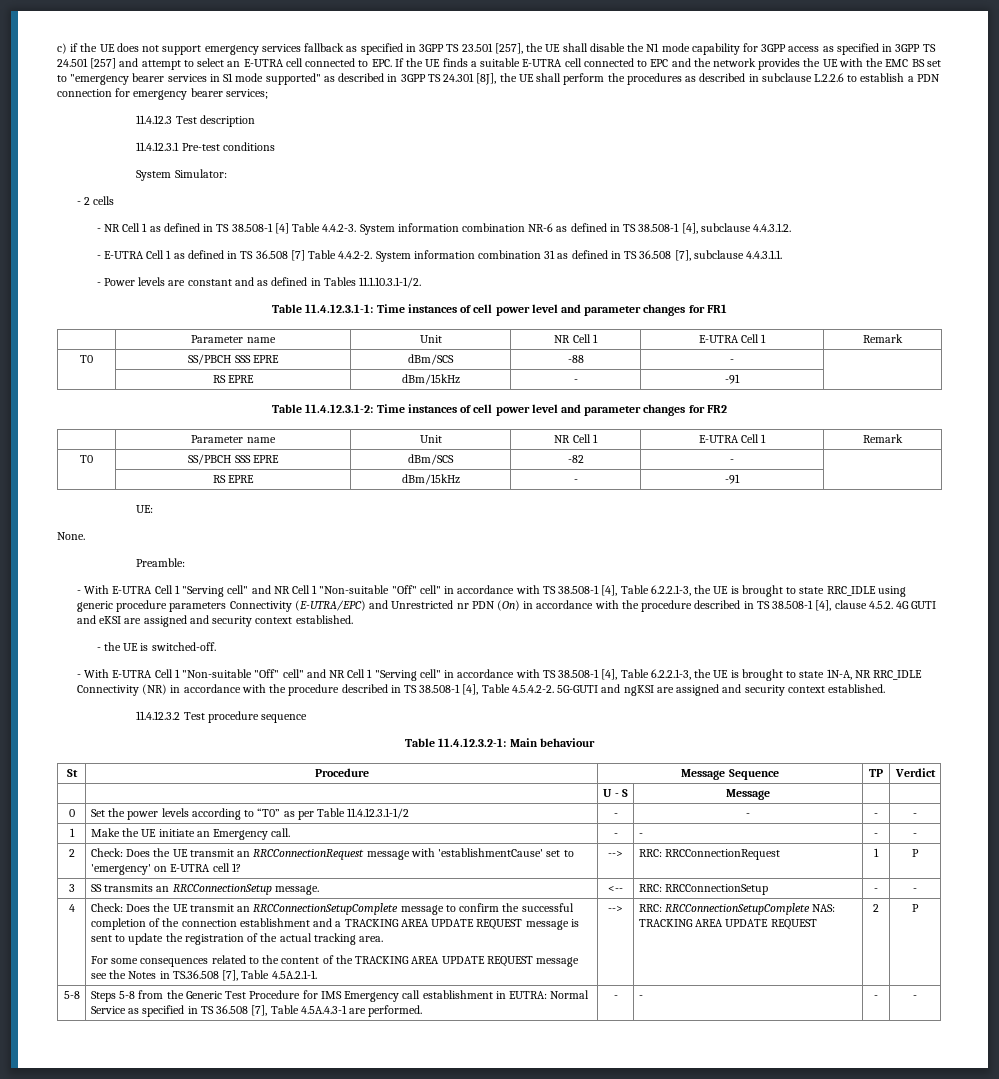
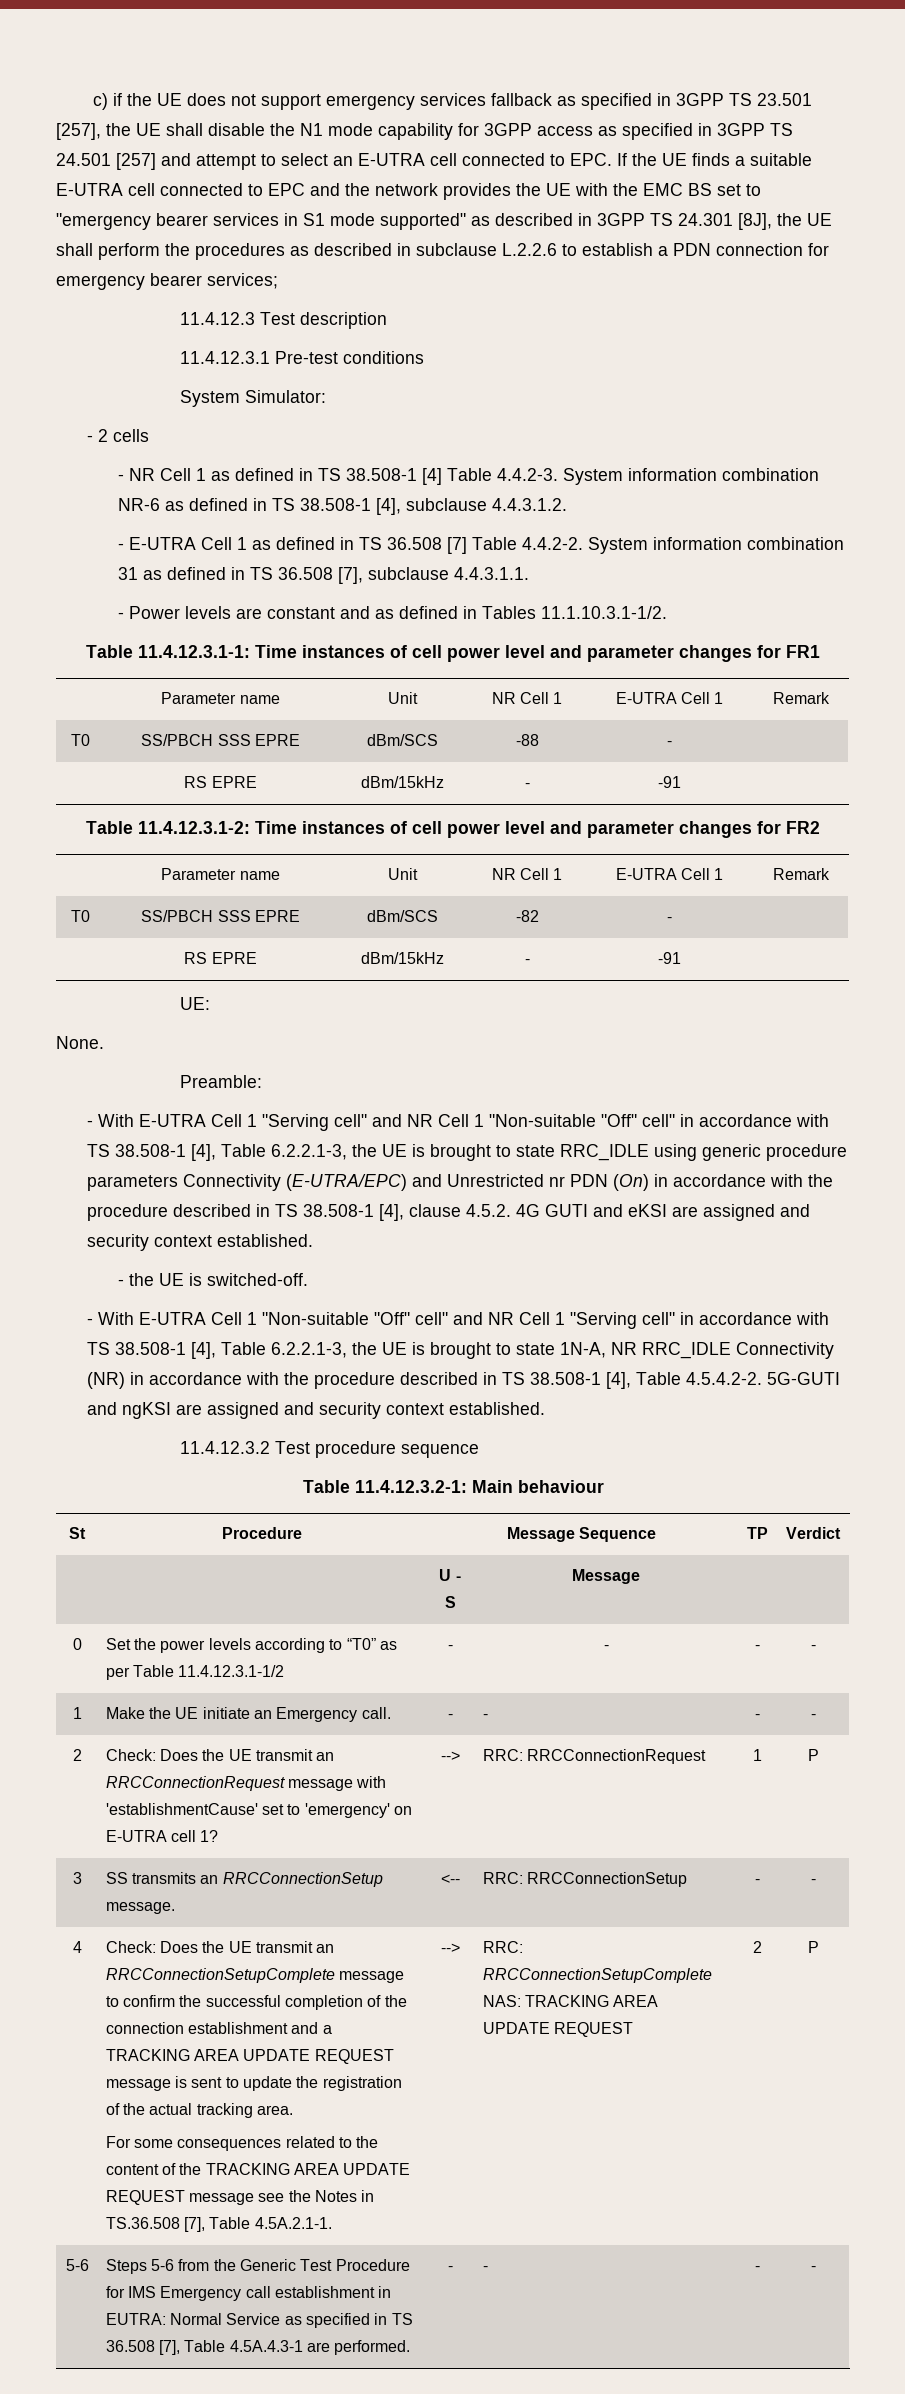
- 5-8 | Steps 5-8 from the Generic Test Procedure for IMS Emergency call establishment in EUTRA: Normal Service as specified in TS 36.508 [7], Table 4.5A.4.3-1 are performed. | - | - | - | -
+ 5-6 | Steps 5-6 from the Generic Test Procedure for IMS Emergency call establishment in EUTRA: Normal Service as specified in TS 36.508 [7], Table 4.5A.4.3-1 are performed. | - | - | - | -

